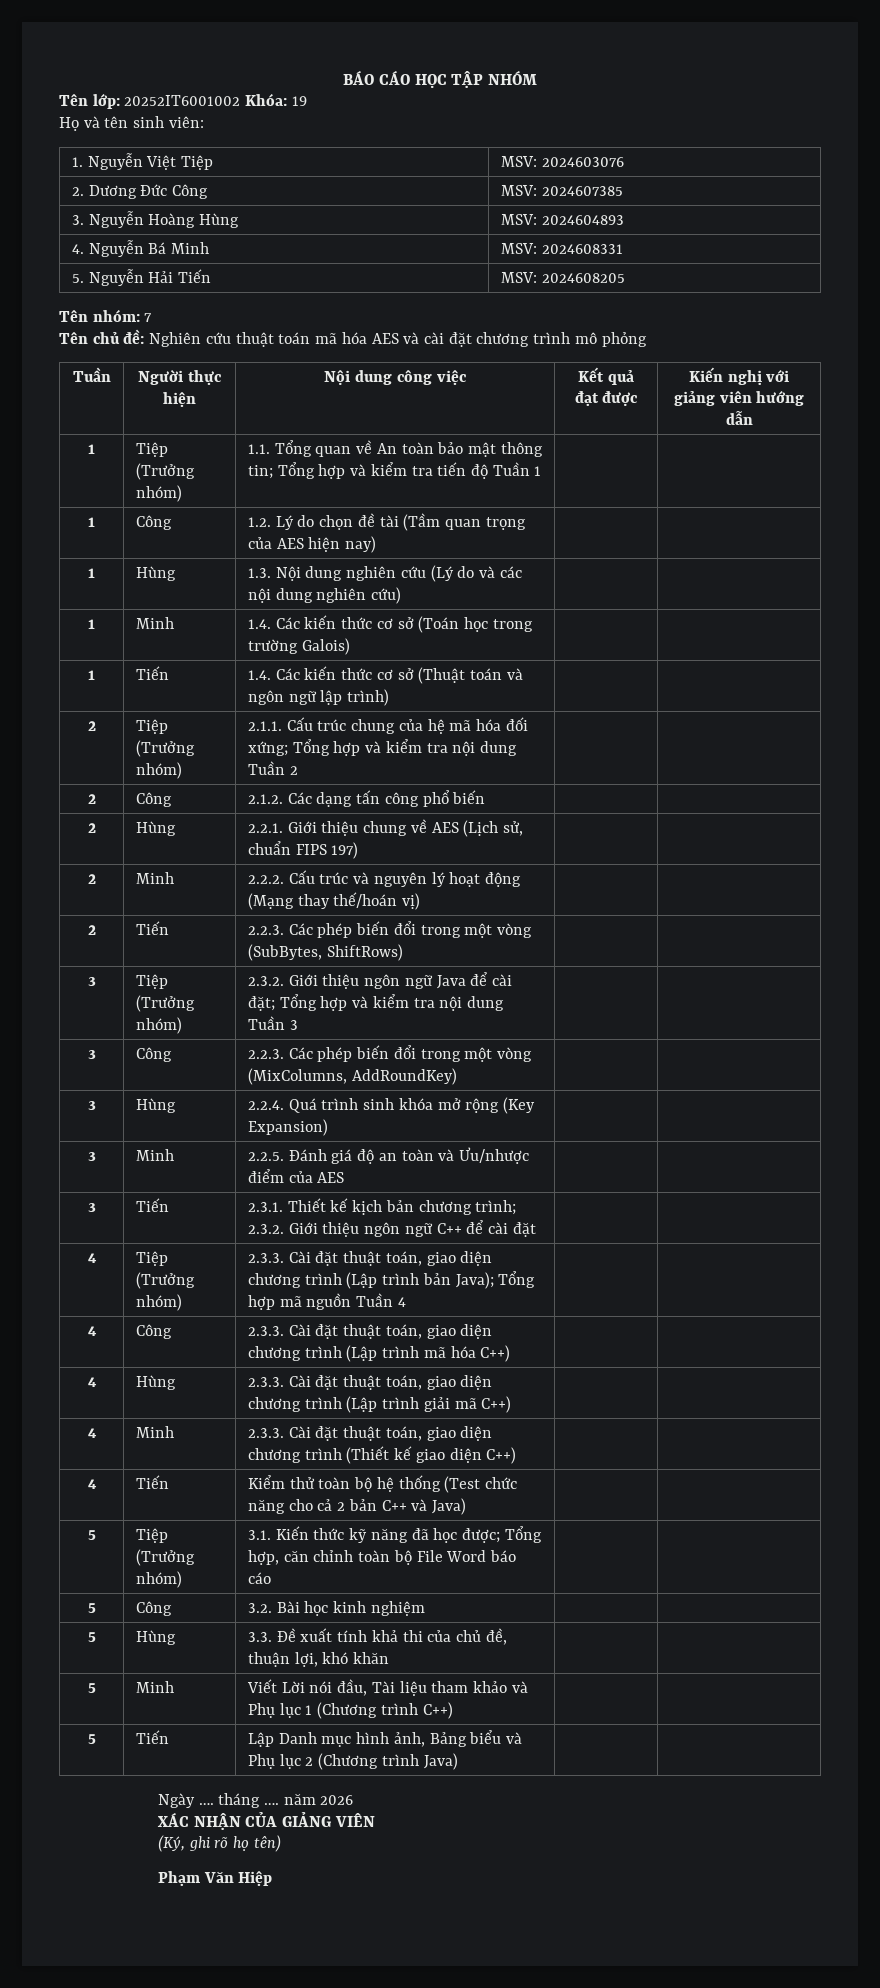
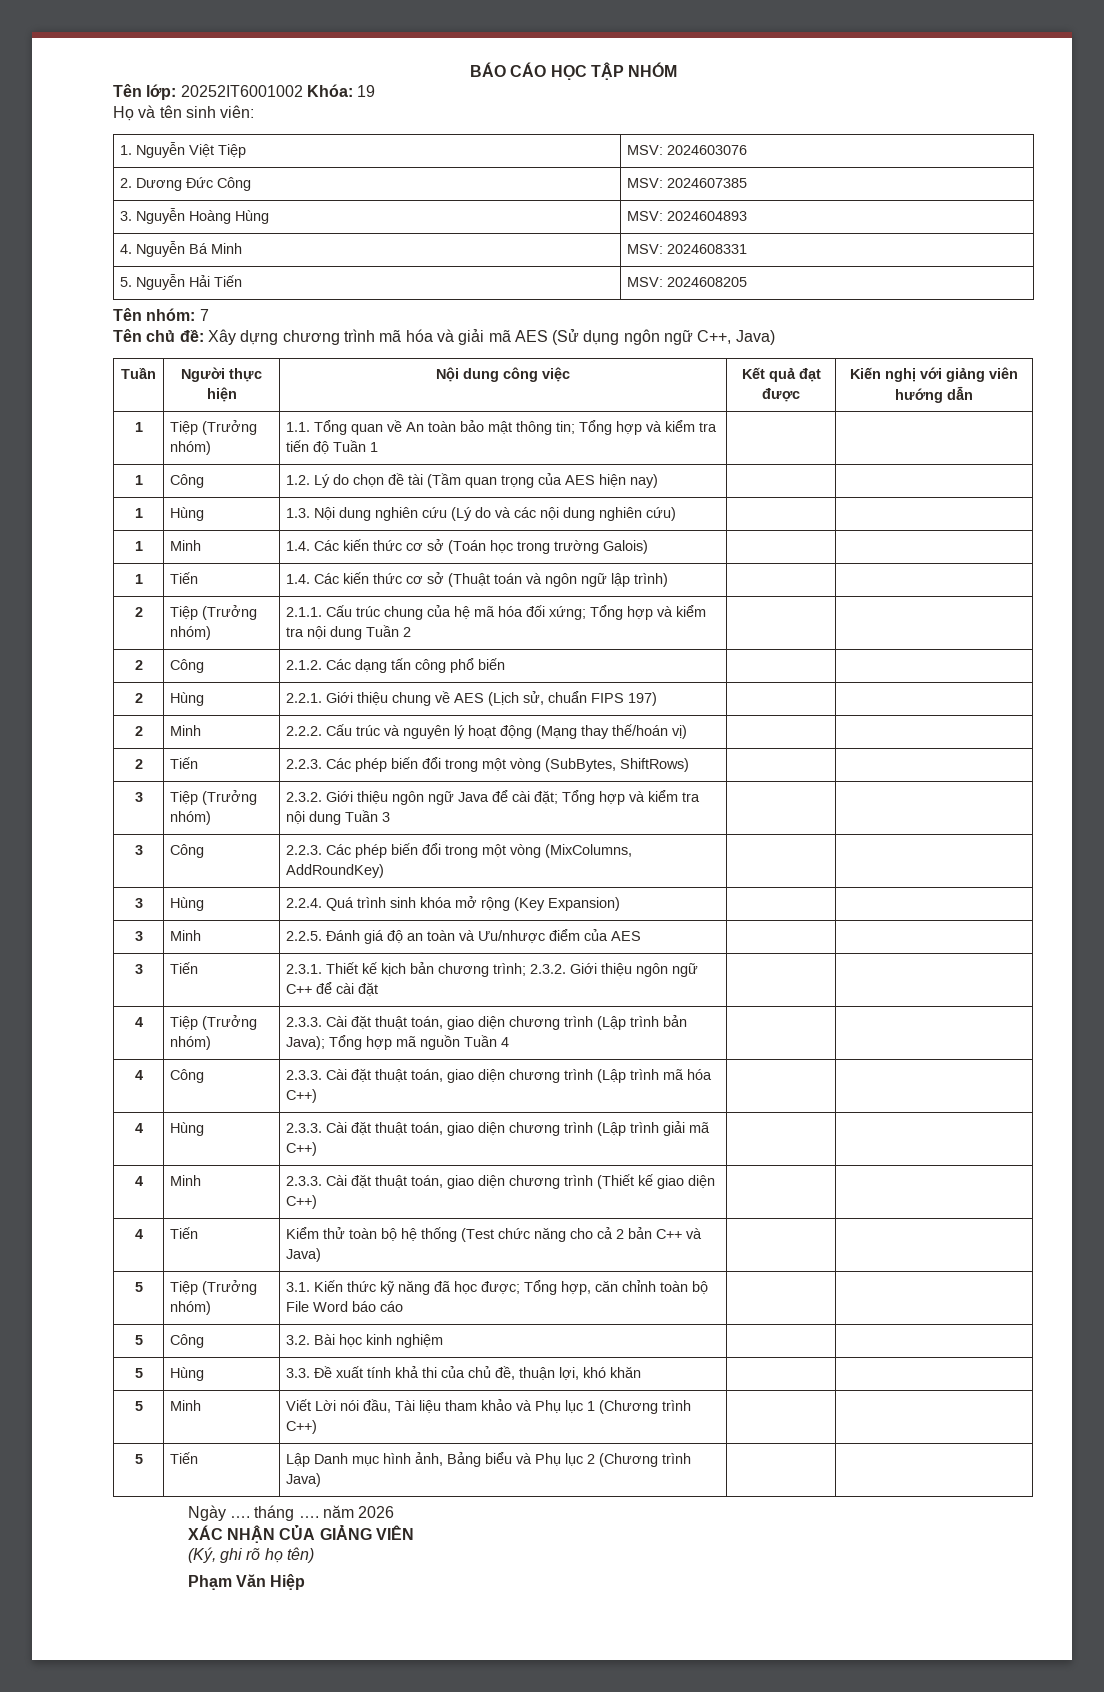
- Tên chủ đề: Nghiên cứu thuật toán mã hóa AES và cài đặt chương trình mô phỏng
+ Tên chủ đề: Xây dựng chương trình mã hóa và giải mã AES (Sử dụng ngôn ngữ C++, Java)

